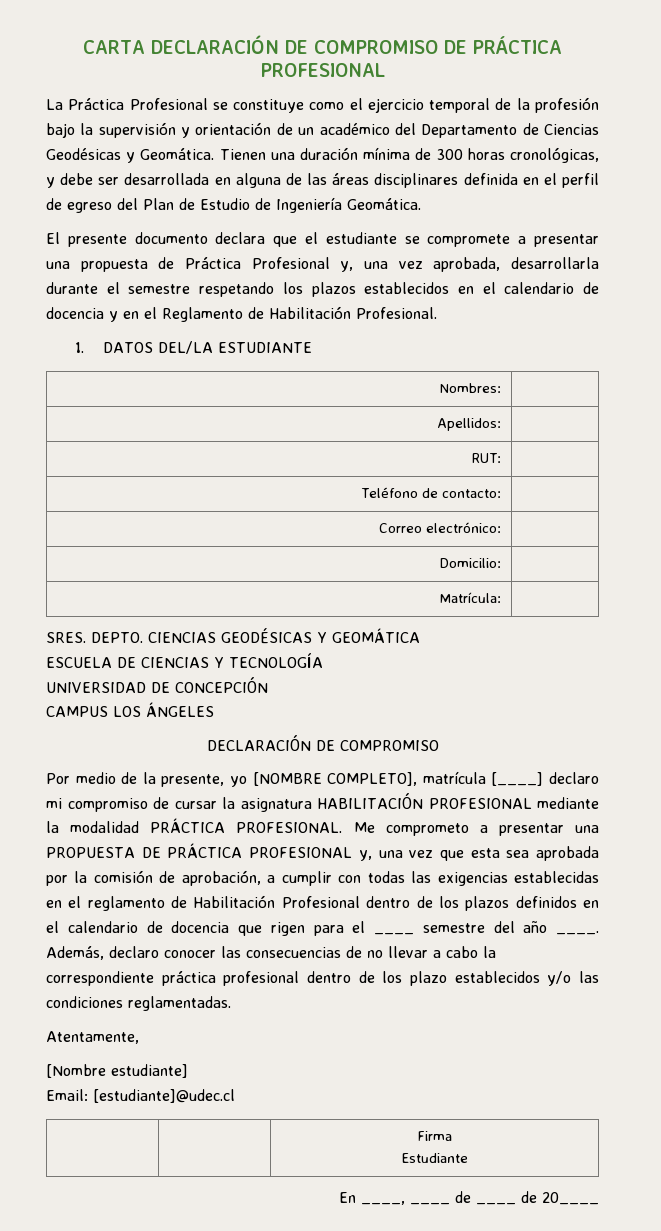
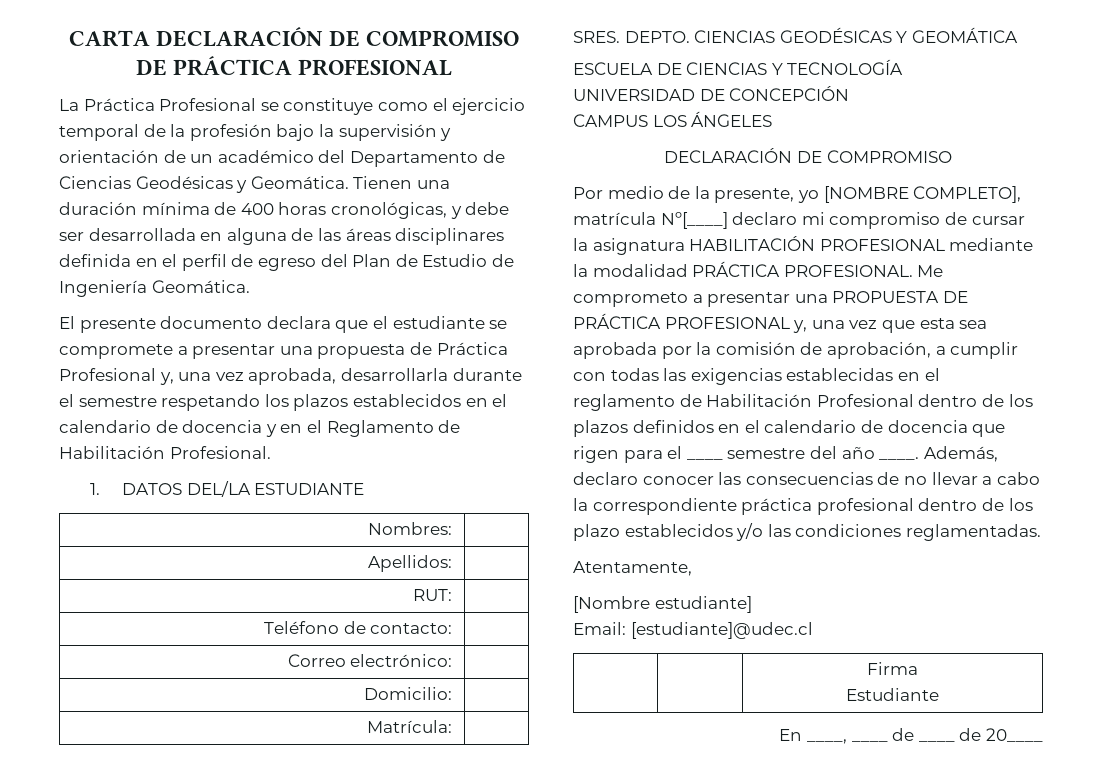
- Tienen una duración mínima de 300 horas cronológicas, y debe ser desarrollada en alguna de las áreas disciplinares definida en el perfil de egreso del Plan de Estudio de Ingeniería Geomática.
+ Tienen una duración mínima de 400 horas cronológicas, y debe ser desarrollada en alguna de las áreas disciplinares definida en el perfil de egreso del Plan de Estudio de Ingeniería Geomática.
- Por medio de la presente, yo [NOMBRE COMPLETO], matrícula [____] declaro mi compromiso de cursar la asignatura HABILITACIÓN PROFESIONAL mediante la modalidad PRÁCTICA PROFESIONAL.
+ Por medio de la presente, yo [NOMBRE COMPLETO], matrícula Nº[____] declaro mi compromiso de cursar la asignatura HABILITACIÓN PROFESIONAL mediante la modalidad PRÁCTICA PROFESIONAL.

